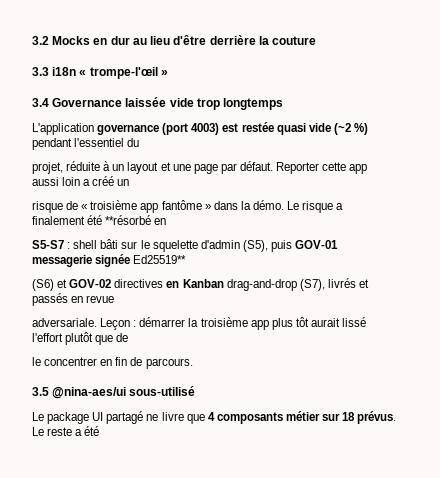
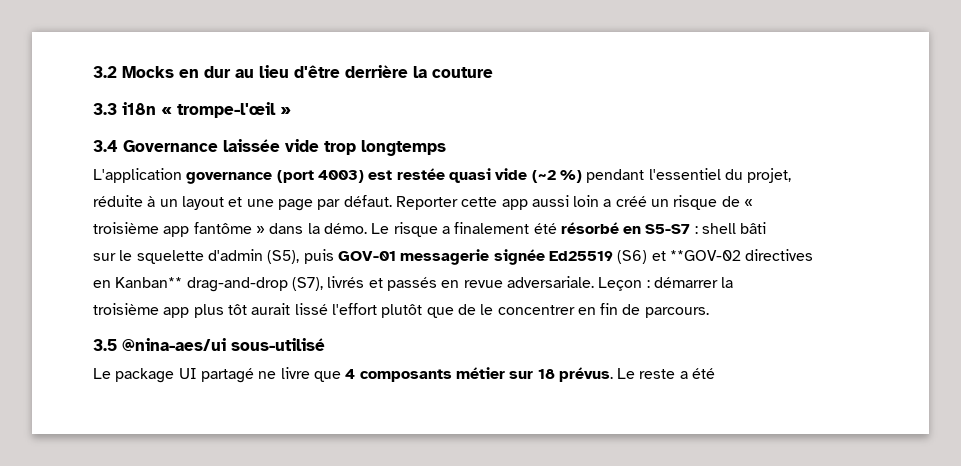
- L'application governance (port 4003) est restée quasi vide (~2 %) pendant l'essentiel du
- projet, réduite à un layout et une page par défaut.
+ L'application governance (port 4003) est restée quasi vide (~2 %) pendant l'essentiel du projet,
+ réduite à un layout et une page par défaut.
- Reporter cette app aussi loin a créé un
- risque de « troisième app fantôme » dans la démo.
+ Reporter cette app aussi loin a créé un risque de «
+ troisième app fantôme » dans la démo.
- Le risque a finalement été **résorbé en
- S5-S7 : shell bâti sur le squelette d'admin (S5), puis GOV-01 messagerie signée Ed25519**
- (S6) et GOV-02 directives en Kanban drag-and-drop (S7), livrés et passés en revue
- adversariale.
+ Le risque a finalement été résorbé en S5-S7 : shell bâti
+ sur le squelette d'admin (S5), puis GOV-01 messagerie signée Ed25519 (S6) et **GOV-02 directives
+ en Kanban** drag-and-drop (S7), livrés et passés en revue adversariale.
- Leçon : démarrer la troisième app plus tôt aurait lissé l'effort plutôt que de
- le concentrer en fin de parcours.
+ Leçon : démarrer la
+ troisième app plus tôt aurait lissé l'effort plutôt que de le concentrer en fin de parcours.

